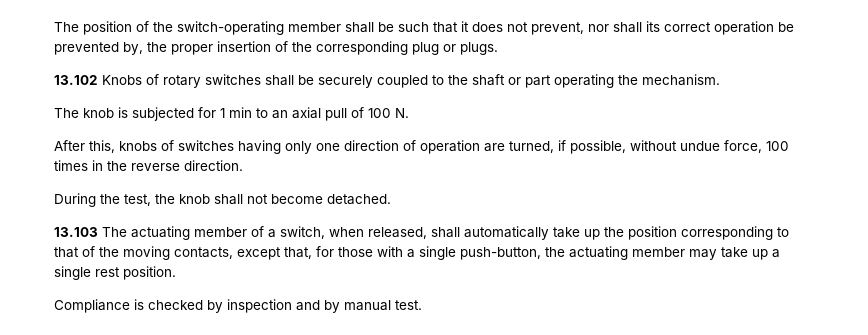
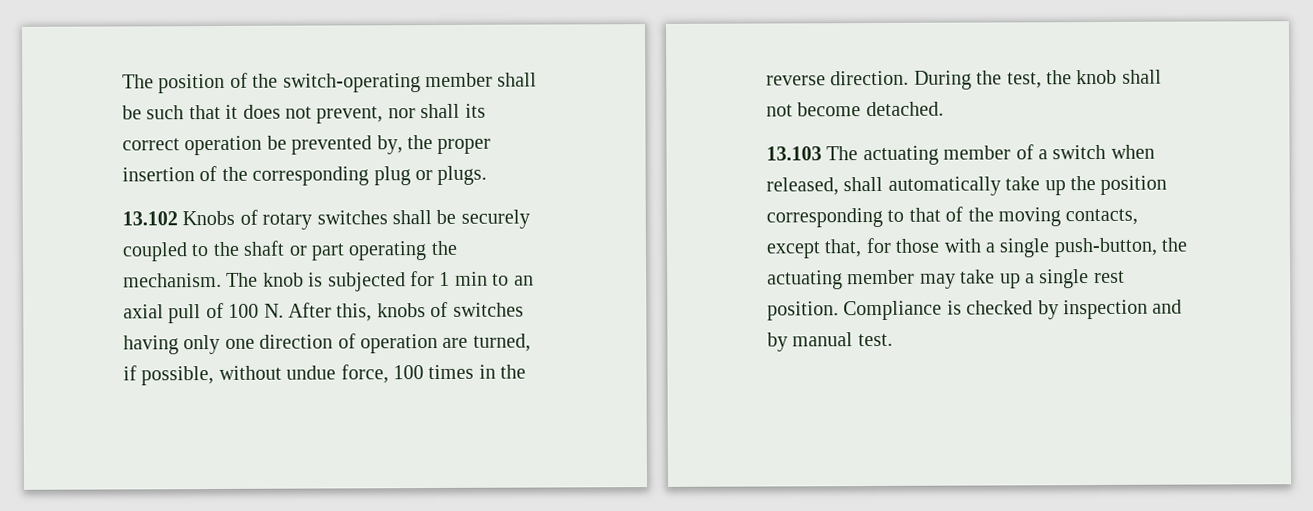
- 13.102 Knobs of rotary switches shall be securely coupled to the shaft or part operating the mechanism.
- The knob is subjected for 1 min to an axial pull of 100 N.
- After this, knobs of switches having only one direction of operation are turned, if possible, without undue force, 100 times in the reverse direction.
- During the test, the knob shall not become detached.
+ 13.102 Knobs of rotary switches shall be securely coupled to the shaft or part operating the mechanism. The knob is subjected for 1 min to an axial pull of 100 N. After this, knobs of switches having only one direction of operation are turned, if possible, without undue force, 100 times in the reverse direction. During the test, the knob shall not become detached.
- 13.103 The actuating member of a switch, when released, shall automatically take up the position corresponding to that of the moving contacts, except that, for those with a single push-button, the actuating member may take up a single rest position.
- Compliance is checked by inspection and by manual test.
+ 13.103 The actuating member of a switch when released, shall automatically take up the position corresponding to that of the moving contacts, except that, for those with a single push-button, the actuating member may take up a single rest position. Compliance is checked by inspection and by manual test.

